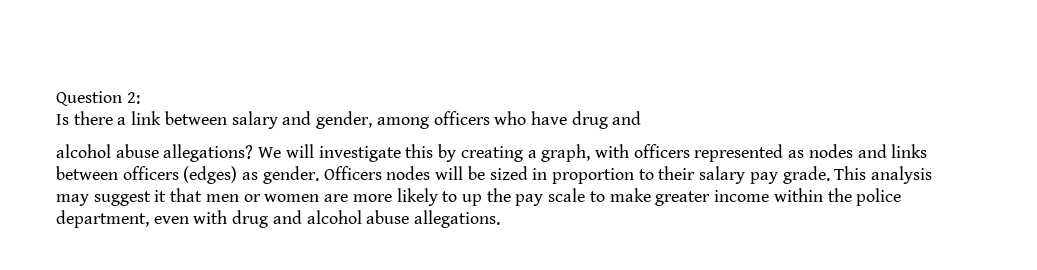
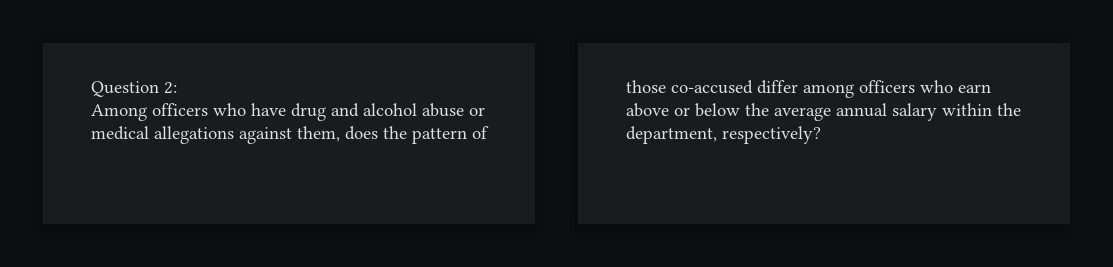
- Is there a link between salary and gender, among officers who have drug and
- alcohol abuse allegations? We will investigate this by creating a graph, with officers represented as nodes and links between officers (edges) as gender. Officers nodes will be sized in proportion to their salary pay grade. This analysis may suggest it that men or women are more likely to up the pay scale to make greater income within the police department, even with drug and alcohol abuse allegations.
+ Among officers who have drug and alcohol abuse or medical allegations against them, does the pattern of those co-accused differ among officers who earn above or below the average annual salary within the department, respectively?

